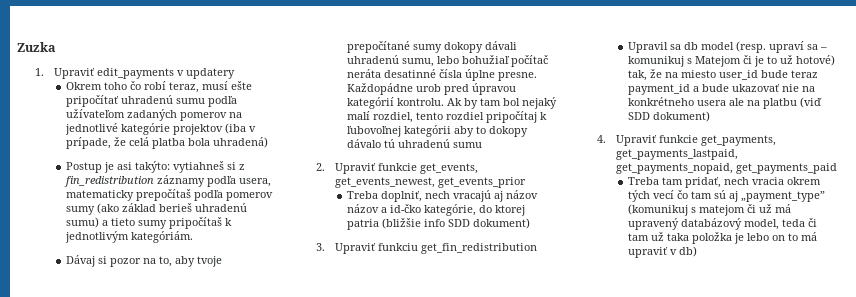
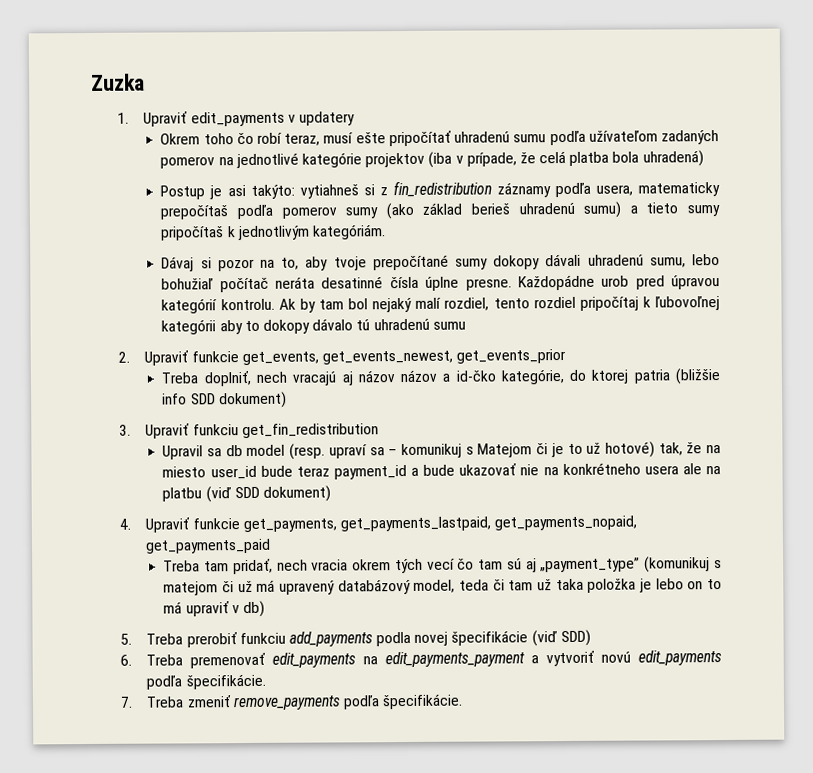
+ 5. Treba prerobiť funkciu add_payments podla novej špecifikácie (viď SDD)
+ 6. Treba premenovať edit_payments na edit_payments_payment a vytvoriť novú edit_payments podľa špecifikácie.
+ 7. Treba zmeniť remove_payments podľa špecifikácie.

